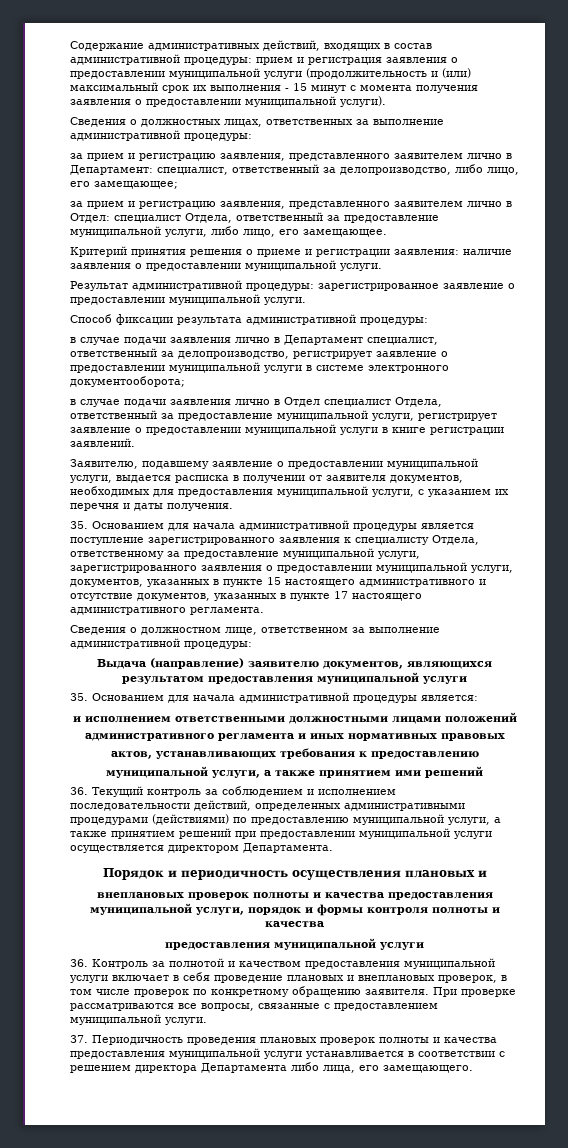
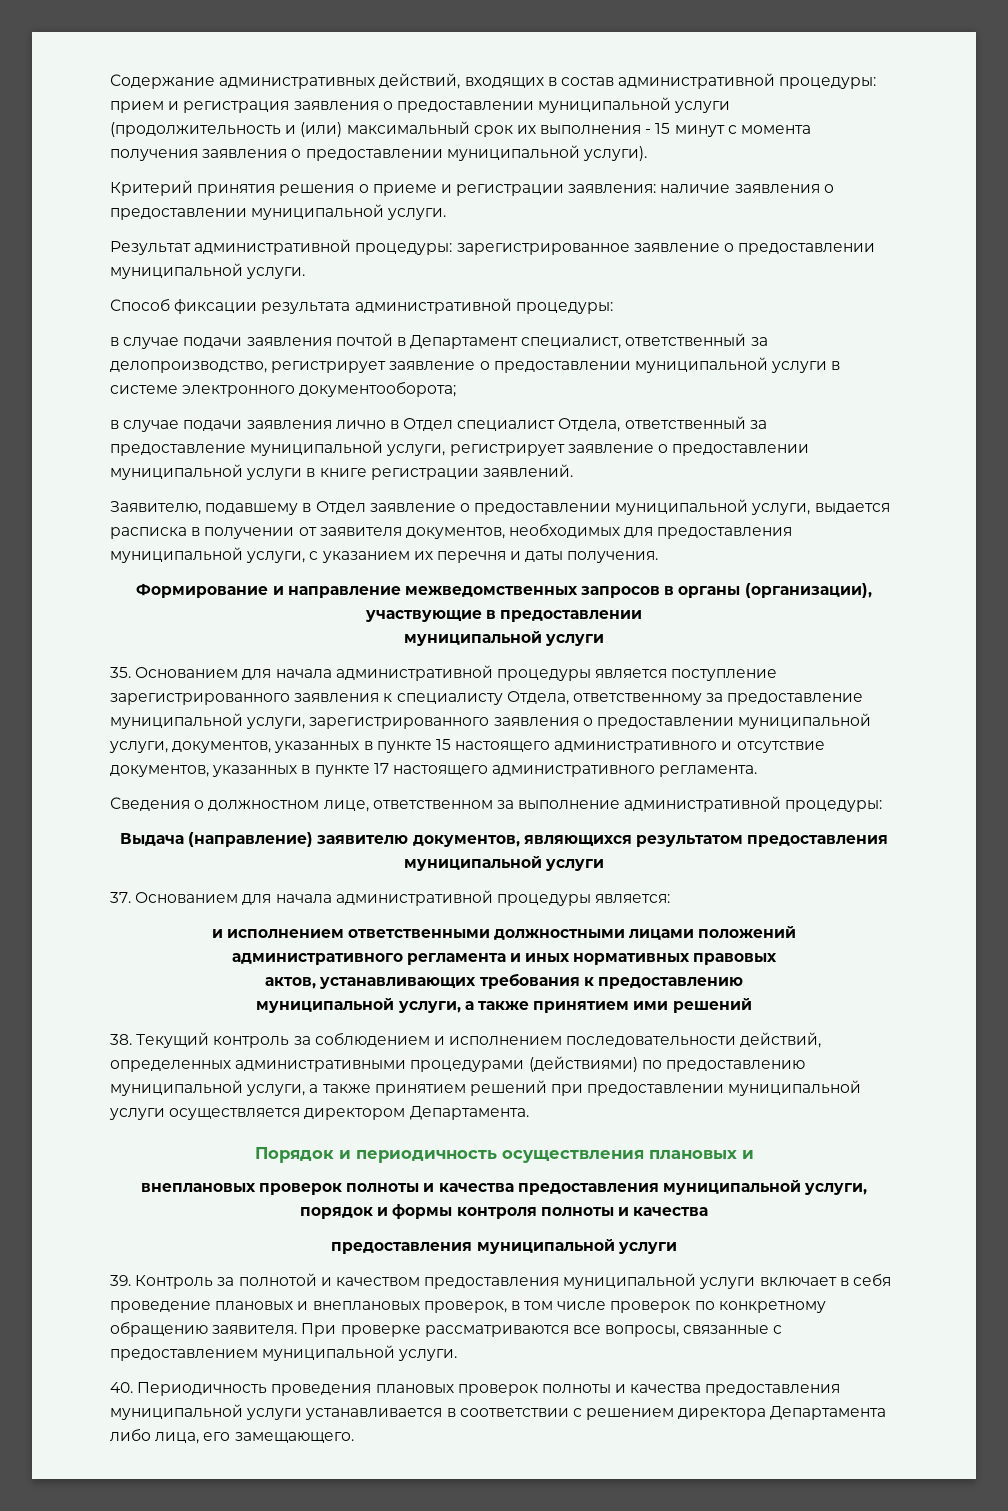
- Сведения о должностных лицах, ответственных за выполнение административной процедуры:
- за прием и регистрацию заявления, представленного заявителем лично в Департамент: специалист, ответственный за делопроизводство, либо лицо, его замещающее;
- за прием и регистрацию заявления, представленного заявителем лично в Отдел: специалист Отдела, ответственный за предоставление муниципальной услуги, либо лицо, его замещающее.
- в случае подачи заявления лично в Департамент специалист, ответственный за делопроизводство, регистрирует заявление о предоставлении муниципальной услуги в системе электронного документооборота;
+ в случае подачи заявления почтой в Департамент специалист, ответственный за делопроизводство, регистрирует заявление о предоставлении муниципальной услуги в системе электронного документооборота;
- Заявителю, подавшему заявление о предоставлении муниципальной услуги, выдается расписка в получении от заявителя документов, необходимых для предоставления муниципальной услуги, с указанием их перечня и даты получения.
+ Заявителю, подавшему в Отдел заявление о предоставлении муниципальной услуги, выдается расписка в получении от заявителя документов, необходимых для предоставления муниципальной услуги, с указанием их перечня и даты получения.
+ Формирование и направление межведомственных запросов в органы (организации), участвующие в предоставлении
+ муниципальной услуги
- 35. Основанием для начала административной процедуры является:
+ 37. Основанием для начала административной процедуры является:
- 36. Текущий контроль за соблюдением и исполнением последовательности действий, определенных административными процедурами (действиями) по предоставлению муниципальной услуги, а также принятием решений при предоставлении муниципальной услуги осуществляется директором Департамента.
+ 38. Текущий контроль за соблюдением и исполнением последовательности действий, определенных административными процедурами (действиями) по предоставлению муниципальной услуги, а также принятием решений при предоставлении муниципальной услуги осуществляется директором Департамента.
- 36. Контроль за полнотой и качеством предоставления муниципальной услуги включает в себя проведение плановых и внеплановых проверок, в том числе проверок по конкретному обращению заявителя.
+ 39. Контроль за полнотой и качеством предоставления муниципальной услуги включает в себя проведение плановых и внеплановых проверок, в том числе проверок по конкретному обращению заявителя.
- 37. Периодичность проведения плановых проверок полноты и качества предоставления муниципальной услуги устанавливается в соответствии с решением директора Департамента либо лица, его замещающего.
+ 40. Периодичность проведения плановых проверок полноты и качества предоставления муниципальной услуги устанавливается в соответствии с решением директора Департамента либо лица, его замещающего.

